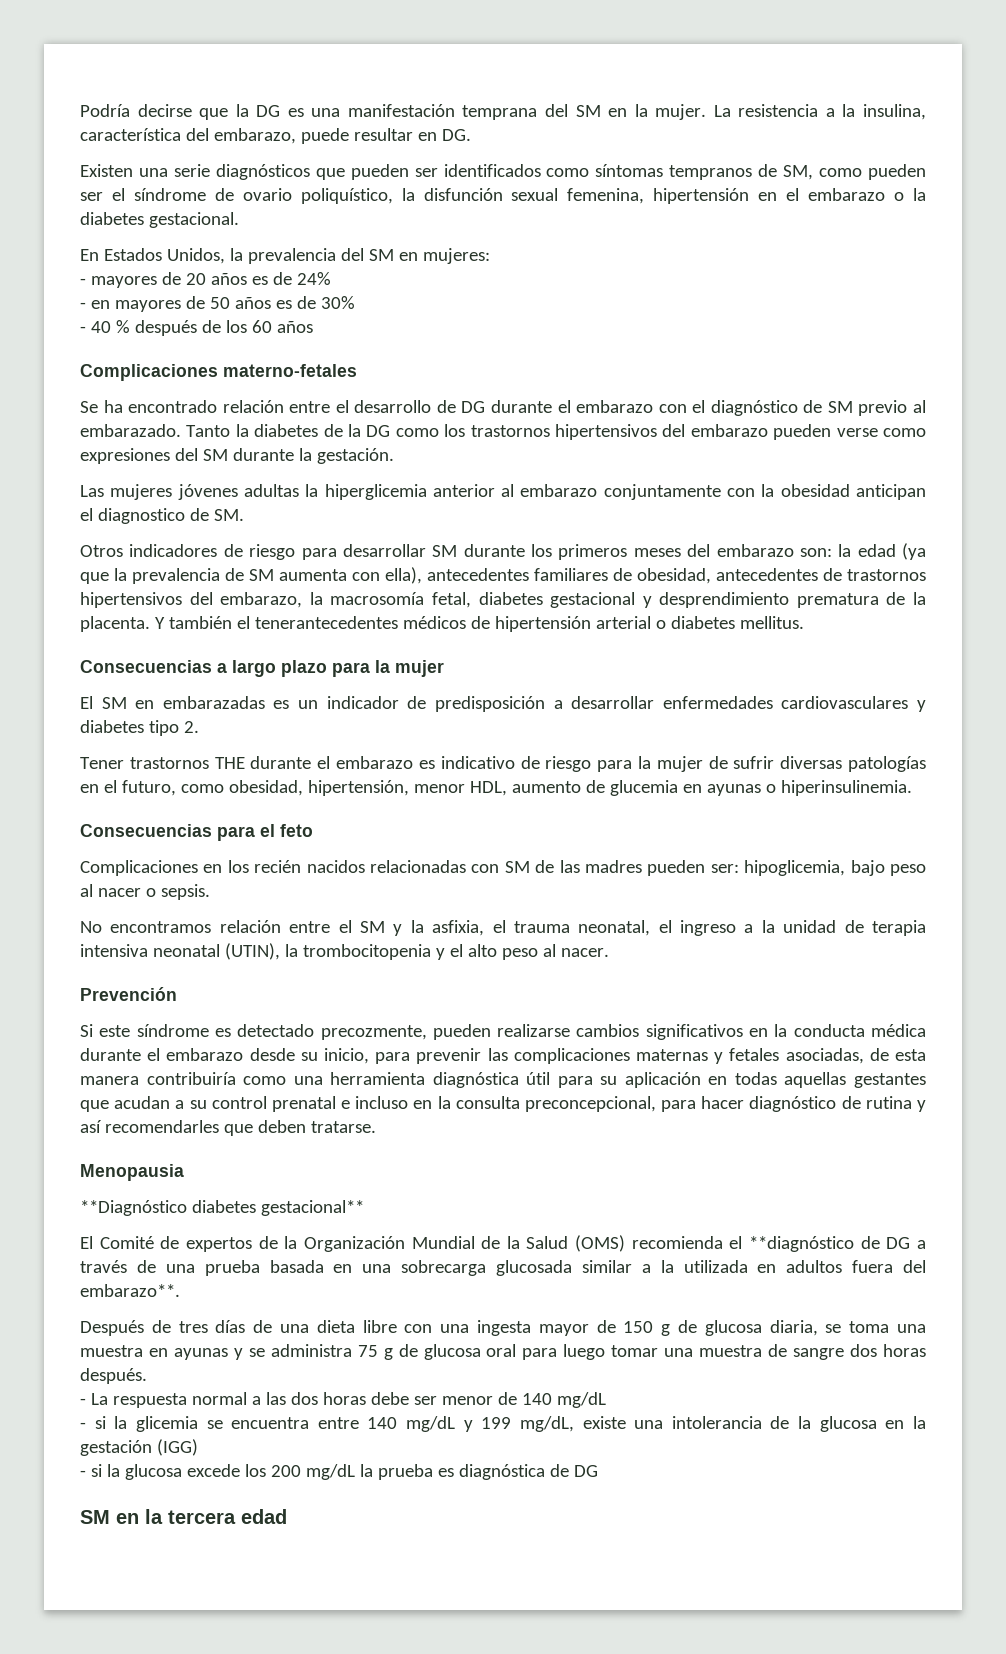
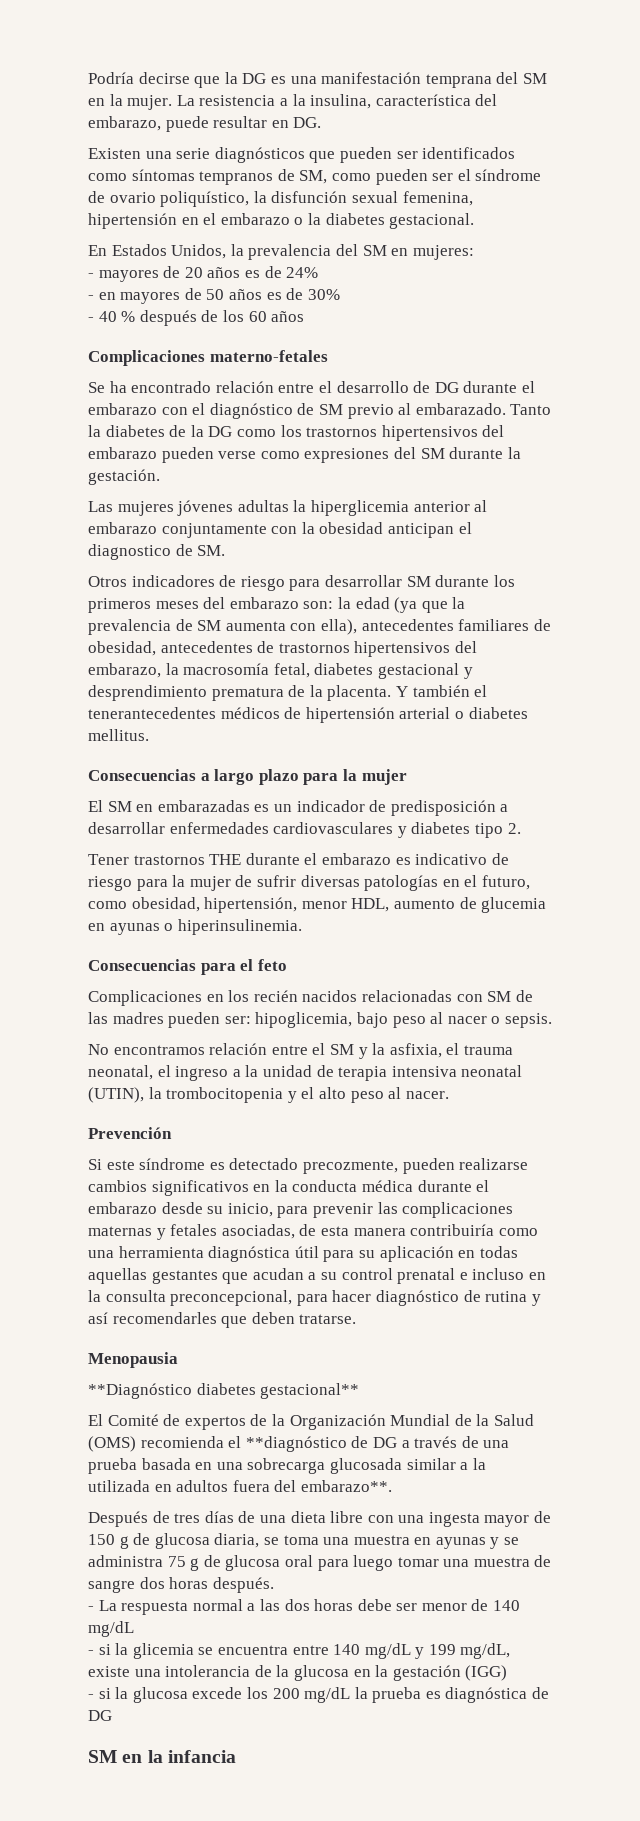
- SM en la tercera edad
+ SM en la infancia

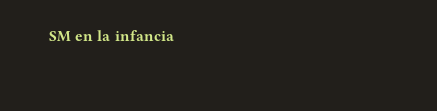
- Podría decirse que la DG es una manifestación temprana del SM en la mujer. La resistencia a la insulina, característica del embarazo, puede resultar en DG.
- Existen una serie diagnósticos que pueden ser identificados como síntomas tempranos de SM, como pueden ser el síndrome de ovario poliquístico, la disfunción sexual femenina, hipertensión en el embarazo o la diabetes gestacional.
- En Estados Unidos, la prevalencia del SM en mujeres:
- - mayores de 20 años es de 24%
- - en mayores de 50 años es de 30%
- - 40 % después de los 60 años
- Complicaciones materno-fetales
- Se ha encontrado relación entre el desarrollo de DG durante el embarazo con el diagnóstico de SM previo al embarazado. Tanto la diabetes de la DG como los trastornos hipertensivos del embarazo pueden verse como expresiones del SM durante la gestación.
- Las mujeres jóvenes adultas la hiperglicemia anterior al embarazo conjuntamente con la obesidad anticipan el diagnostico de SM.
- Otros indicadores de riesgo para desarrollar SM durante los primeros meses del embarazo son: la edad (ya que la prevalencia de SM aumenta con ella), antecedentes familiares de obesidad, antecedentes de trastornos hipertensivos del embarazo, la macrosomía fetal, diabetes gestacional y desprendimiento prematura de la placenta. Y también el tenerantecedentes médicos de hipertensión arterial o diabetes mellitus.
- Consecuencias a largo plazo para la mujer
- El SM en embarazadas es un indicador de predisposición a desarrollar enfermedades cardiovasculares y diabetes tipo 2.
- Tener trastornos THE durante el embarazo es indicativo de riesgo para la mujer de sufrir diversas patologías en el futuro, como obesidad, hipertensión, menor HDL, aumento de glucemia en ayunas o hiperinsulinemia.
- Consecuencias para el feto
- Complicaciones en los recién nacidos relacionadas con SM de las madres pueden ser: hipoglicemia, bajo peso al nacer o sepsis.
- No encontramos relación entre el SM y la asfixia, el trauma neonatal, el ingreso a la unidad de terapia intensiva neonatal (UTIN), la trombocitopenia y el alto peso al nacer.
- Prevención
- Si este síndrome es detectado precozmente, pueden realizarse cambios significativos en la conducta médica durante el embarazo desde su inicio, para prevenir las complicaciones maternas y fetales asociadas, de esta manera contribuiría como una herramienta diagnóstica útil para su aplicación en todas aquellas gestantes que acudan a su control prenatal e incluso en la consulta preconcepcional, para hacer diagnóstico de rutina y así recomendarles que deben tratarse.
- Menopausia
- **Diagnóstico diabetes gestacional**
- El Comité de expertos de la Organización Mundial de la Salud (OMS) recomienda el **diagnóstico de DG a través de una prueba basada en una sobrecarga glucosada similar a la utilizada en adultos fuera del embarazo**.
- Después de tres días de una dieta libre con una ingesta mayor de 150 g de glucosa diaria, se toma una muestra en ayunas y se administra 75 g de glucosa oral para luego tomar una muestra de sangre dos horas después.
- - La respuesta normal a las dos horas debe ser menor de 140 mg/dL
- - si la glicemia se encuentra entre 140 mg/dL y 199 mg/dL, existe una intolerancia de la glucosa en la gestación (IGG)
- - si la glucosa excede los 200 mg/dL la prueba es diagnóstica de DG

